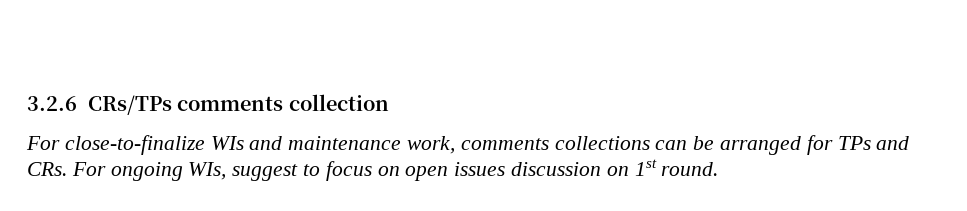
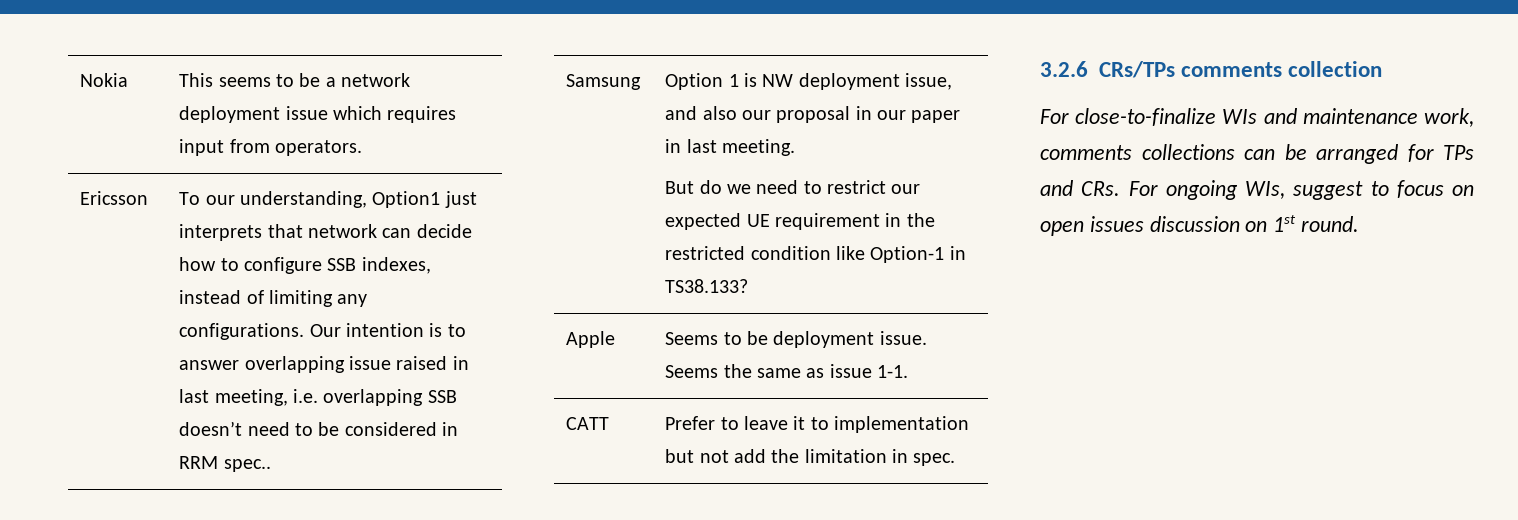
+ Nokia | This seems to be a network deployment issue which requires input from operators.
+ Ericsson | To our understanding, Option1 just interprets that network can decide how to configure SSB indexes, instead of limiting any configurations. Our intention is to answer overlapping issue raised in last meeting, i.e. overlapping SSB doesn’t need to be considered in RRM spec..
+ Samsung | Option 1 is NW deployment issue, and also our proposal in our paper in last meeting.
+ But do we need to restrict our expected UE requirement in the restricted condition like Option-1 in TS38.133?
+ Apple | Seems to be deployment issue. Seems the same as issue 1-1.
+ CATT | Prefer to leave it to implementation but not add the limitation in spec.

